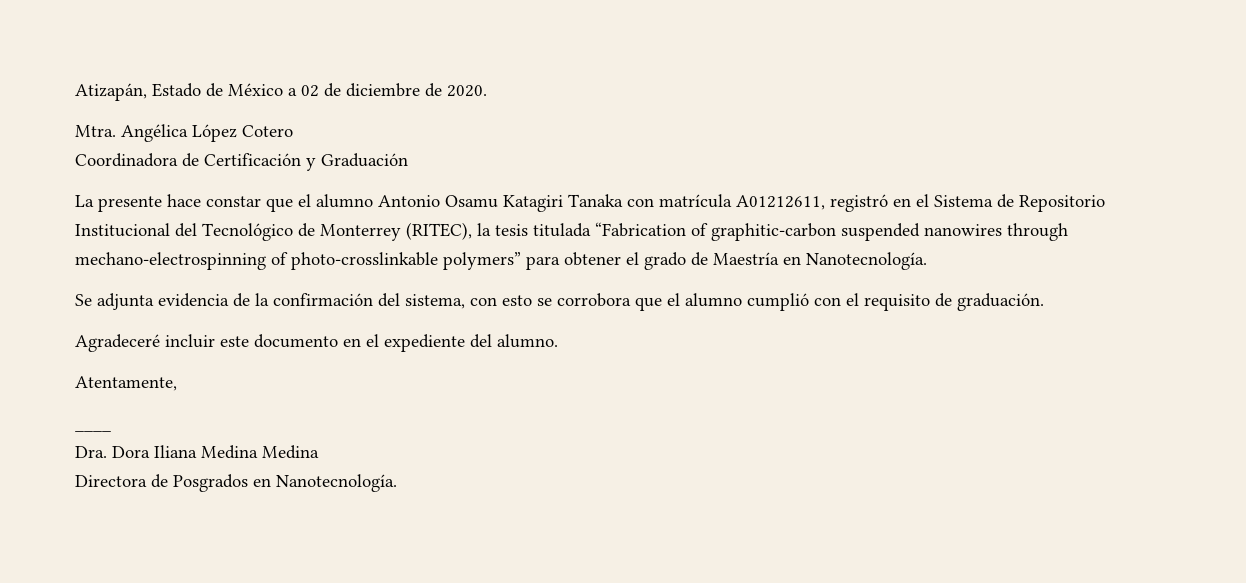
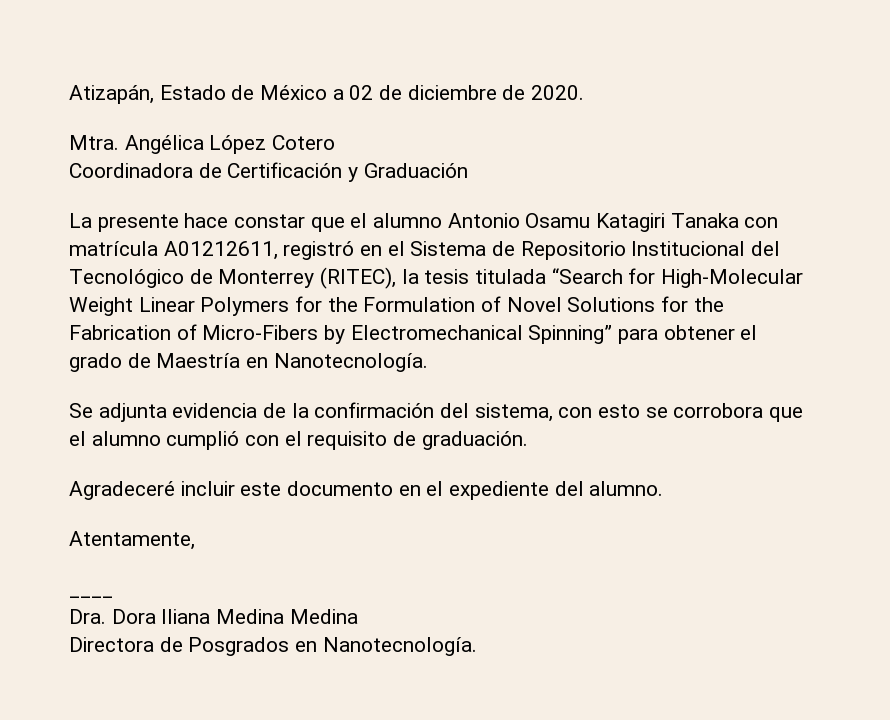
- La presente hace constar que el alumno Antonio Osamu Katagiri Tanaka con matrícula A01212611, registró en el Sistema de Repositorio Institucional del Tecnológico de Monterrey (RITEC), la tesis titulada “Fabrication of graphitic-carbon suspended nanowires through mechano-electrospinning of photo-crosslinkable polymers” para obtener el grado de Maestría en Nanotecnología.
+ La presente hace constar que el alumno Antonio Osamu Katagiri Tanaka con matrícula A01212611, registró en el Sistema de Repositorio Institucional del Tecnológico de Monterrey (RITEC), la tesis titulada “Search for High-Molecular Weight Linear Polymers for the Formulation of Novel Solutions for the Fabrication of Micro-Fibers by Electromechanical Spinning” para obtener el grado de Maestría en Nanotecnología.

